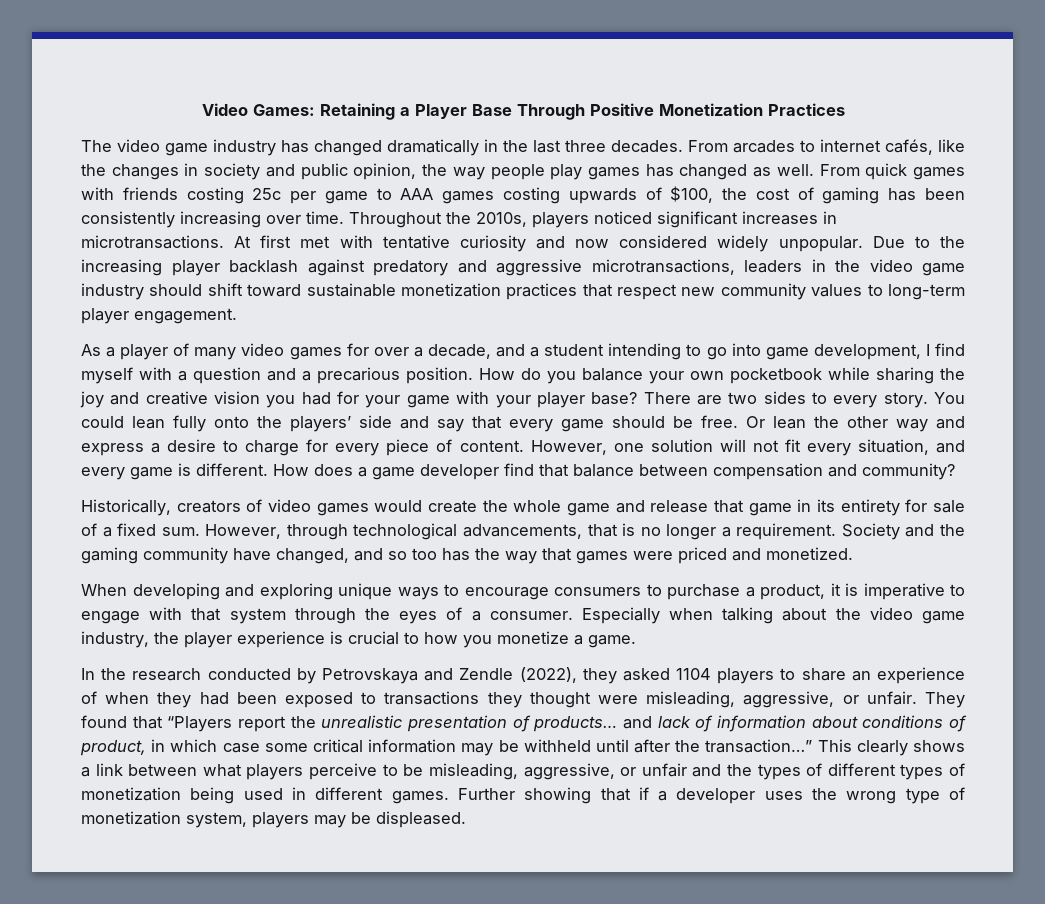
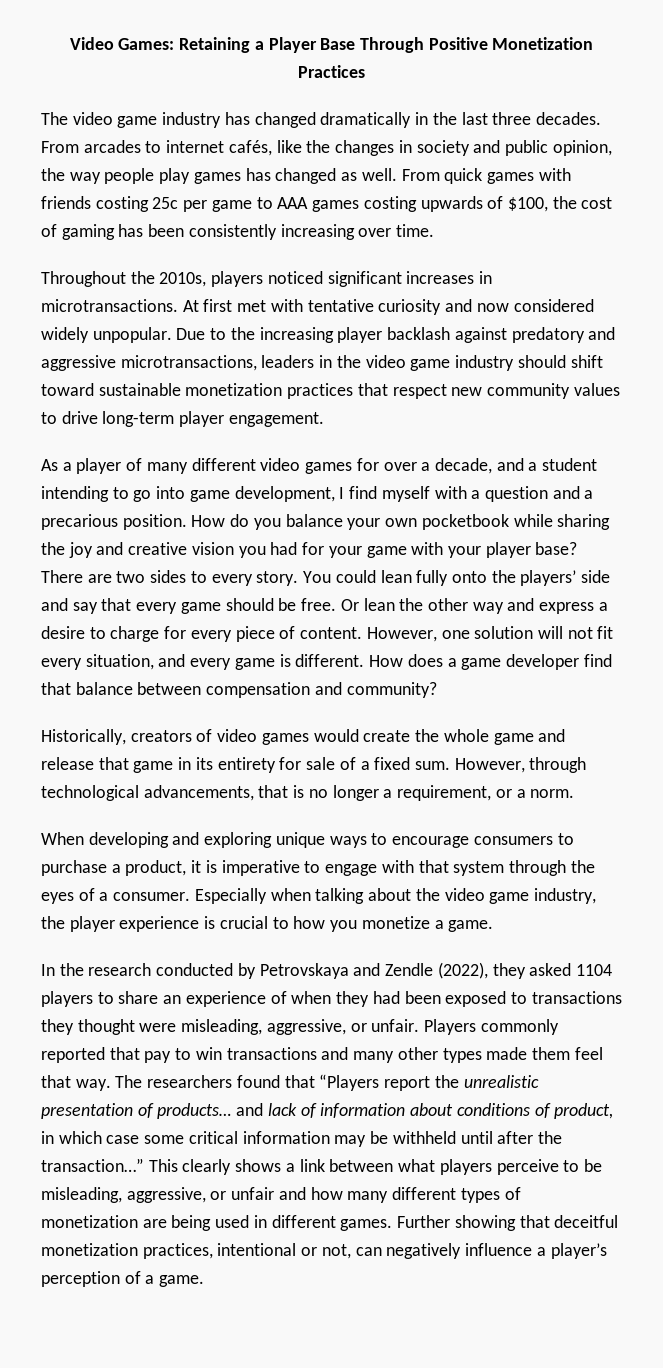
- From quick games with friends costing 25c per game to AAA games costing upwards of $100, the cost of gaming has been consistently increasing over time. Throughout the 2010s, players noticed significant increases in microtransactions.
+ From quick games with friends costing 25c per game to AAA games costing upwards of $100, the cost of gaming has been consistently increasing over time.
+ Throughout the 2010s, players noticed significant increases in microtransactions.
- Due to the increasing player backlash against predatory and aggressive microtransactions, leaders in the video game industry should shift toward sustainable monetization practices that respect new community values to long-term player engagement.
+ Due to the increasing player backlash against predatory and aggressive microtransactions, leaders in the video game industry should shift toward sustainable monetization practices that respect new community values to drive long-term player engagement.
- As a player of many video games for over a decade, and a student intending to go into game development, I find myself with a question and a precarious position.
+ As a player of many different video games for over a decade, and a student intending to go into game development, I find myself with a question and a precarious position.
- However, through technological advancements, that is no longer a requirement. Society and the gaming community have changed, and so too has the way that games were priced and monetized.
+ However, through technological advancements, that is no longer a requirement, or a norm.
- They found that “Players report the unrealistic presentation of products… and lack of information about conditions of product, in which case some critical information may be withheld until after the transaction…”
+ Players commonly reported that pay to win transactions and many other types made them feel that way. The researchers found that “Players report the unrealistic presentation of products… and lack of information about conditions of product, in which case some critical information may be withheld until after the transaction…”
- This clearly shows a link between what players perceive to be misleading, aggressive, or unfair and the types of different types of monetization being used in different games.
+ This clearly shows a link between what players perceive to be misleading, aggressive, or unfair and how many different types of monetization are being used in different games.
- Further showing that if a developer uses the wrong type of monetization system, players may be displeased.
+ Further showing that deceitful monetization practices, intentional or not, can negatively influence a player’s perception of a game.

